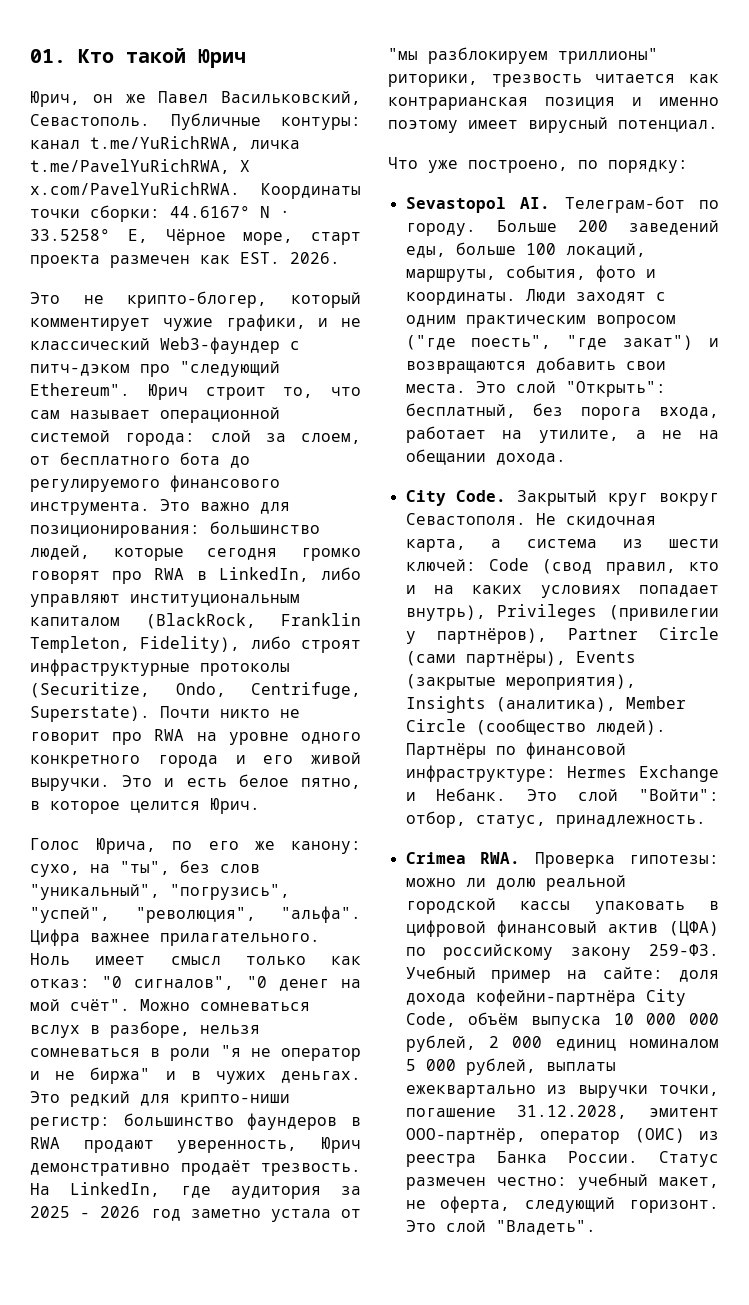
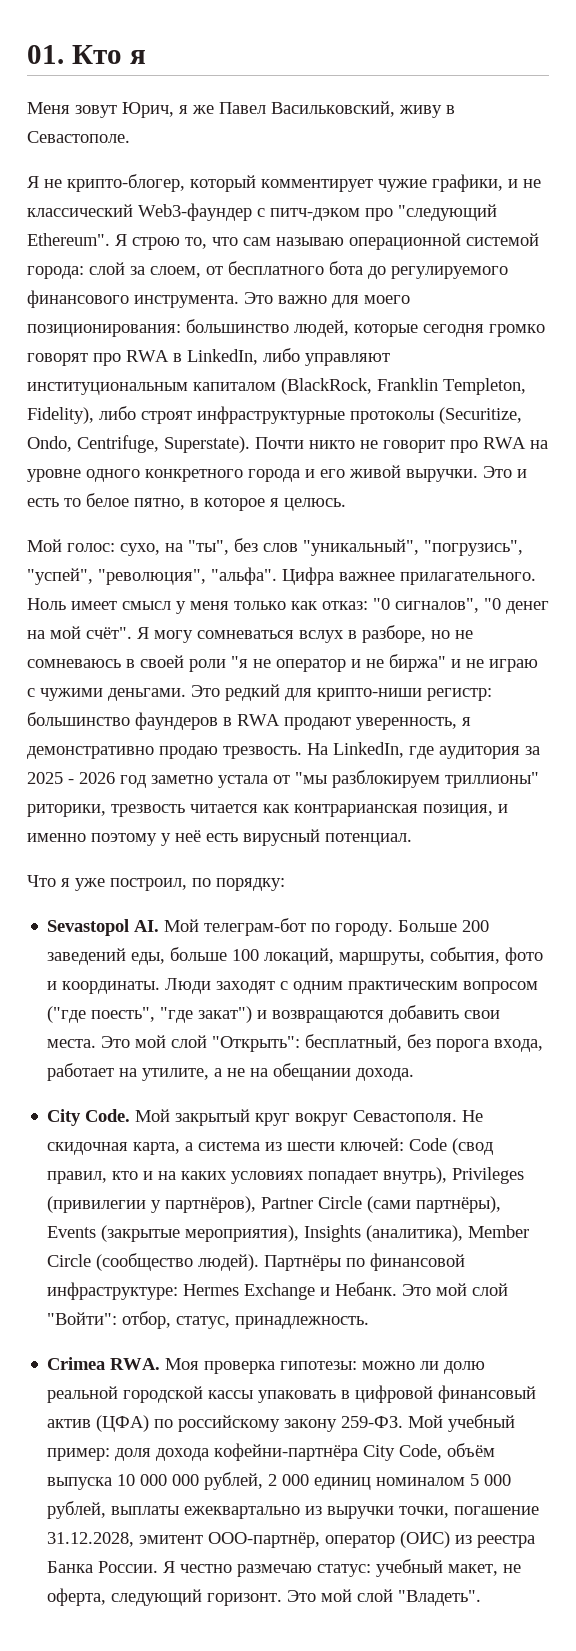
- 01. Кто такой Юрич
- Юрич, он же Павел Васильковский, Севастополь. Публичные контуры: канал t.me/YuRichRWA, личка t.me/PavelYuRichRWA, X x.com/PavelYuRichRWA. Координаты точки сборки: 44.6167° N · 33.5258° E, Чёрное море, старт проекта размечен как EST. 2026.
- Это не крипто-блогер, который комментирует чужие графики, и не классический Web3-фаундер с питч-дэком про "следующий Ethereum".
+ 01. Кто я
+ Меня зовут Юрич, я же Павел Васильковский, живу в Севастополе.
+ Я не крипто-блогер, который комментирует чужие графики, и не классический Web3-фаундер с питч-дэком про "следующий Ethereum".
- Юрич строит то, что сам называет операционной системой города: слой за слоем, от бесплатного бота до регулируемого финансового инструмента.
+ Я строю то, что сам называю операционной системой города: слой за слоем, от бесплатного бота до регулируемого финансового инструмента.
- Это важно для позиционирования: большинство людей, которые сегодня громко говорят про RWA в LinkedIn, либо управляют институциональным капиталом (BlackRock, Franklin Templeton, Fidelity), либо строят инфраструктурные протоколы (Securitize, Ondo, Centrifuge, Superstate).
+ Это важно для моего позиционирования: большинство людей, которые сегодня громко говорят про RWA в LinkedIn, либо управляют институциональным капиталом (BlackRock, Franklin Templeton, Fidelity), либо строят инфраструктурные протоколы (Securitize, Ondo, Centrifuge, Superstate).
- Это и есть белое пятно, в которое целится Юрич.
- Голос Юрича, по его же канону: сухо, на "ты", без слов "уникальный", "погрузись", "успей", "революция", "альфа".
+ Это и есть то белое пятно, в которое я целюсь.
+ Мой голос: сухо, на "ты", без слов "уникальный", "погрузись", "успей", "революция", "альфа".
- Ноль имеет смысл только как отказ: "0 сигналов", "0 денег на мой счёт".
+ Ноль имеет смысл у меня только как отказ: "0 сигналов", "0 денег на мой счёт".
- Можно сомневаться вслух в разборе, нельзя сомневаться в роли "я не оператор и не биржа" и в чужих деньгах.
+ Я могу сомневаться вслух в разборе, но не сомневаюсь в своей роли "я не оператор и не биржа" и не играю с чужими деньгами.
- Это редкий для крипто-ниши регистр: большинство фаундеров в RWA продают уверенность, Юрич демонстративно продаёт трезвость.
+ Это редкий для крипто-ниши регистр: большинство фаундеров в RWA продают уверенность, я демонстративно продаю трезвость.
- На LinkedIn, где аудитория за 2025 - 2026 год заметно устала от "мы разблокируем триллионы" риторики, трезвость читается как контрарианская позиция и именно поэтому имеет вирусный потенциал.
+ На LinkedIn, где аудитория за 2025 - 2026 год заметно устала от "мы разблокируем триллионы" риторики, трезвость читается как контрарианская позиция, и именно поэтому у неё есть вирусный потенциал.
- Что уже построено, по порядку:
+ Что я уже построил, по порядку:
- Sevastopol AI. Телеграм-бот по городу.
+ Sevastopol AI. Мой телеграм-бот по городу.
- Это слой "Открыть": бесплатный, без порога входа, работает на утилите, а не на обещании дохода.
+ Это мой слой "Открыть": бесплатный, без порога входа, работает на утилите, а не на обещании дохода.
- Закрытый круг вокруг Севастополя.
+ Мой закрытый круг вокруг Севастополя.
- Это слой "Войти": отбор, статус, принадлежность.
+ Это мой слой "Войти": отбор, статус, принадлежность.
- Crimea RWA. Проверка гипотезы: можно ли долю реальной городской кассы упаковать в цифровой финансовый актив (ЦФА) по российскому закону 259-ФЗ.
+ Crimea RWA. Моя проверка гипотезы: можно ли долю реальной городской кассы упаковать в цифровой финансовый актив (ЦФА) по российскому закону 259-ФЗ.
- Учебный пример на сайте: доля дохода кофейни-партнёра City Code, объём выпуска 10 000 000 рублей, 2 000 единиц номиналом 5 000 рублей, выплаты ежеквартально из выручки точки, погашение 31.12.2028, эмитент ООО-партнёр, оператор (ОИС) из реестра Банка России.
+ Мой учебный пример: доля дохода кофейни-партнёра City Code, объём выпуска 10 000 000 рублей, 2 000 единиц номиналом 5 000 рублей, выплаты ежеквартально из выручки точки, погашение 31.12.2028, эмитент ООО-партнёр, оператор (ОИС) из реестра Банка России.
- Статус размечен честно: учебный макет, не оферта, следующий горизонт.
+ Я честно размечаю статус: учебный макет, не оферта, следующий горизонт.
- Это слой "Владеть".
+ Это мой слой "Владеть".

